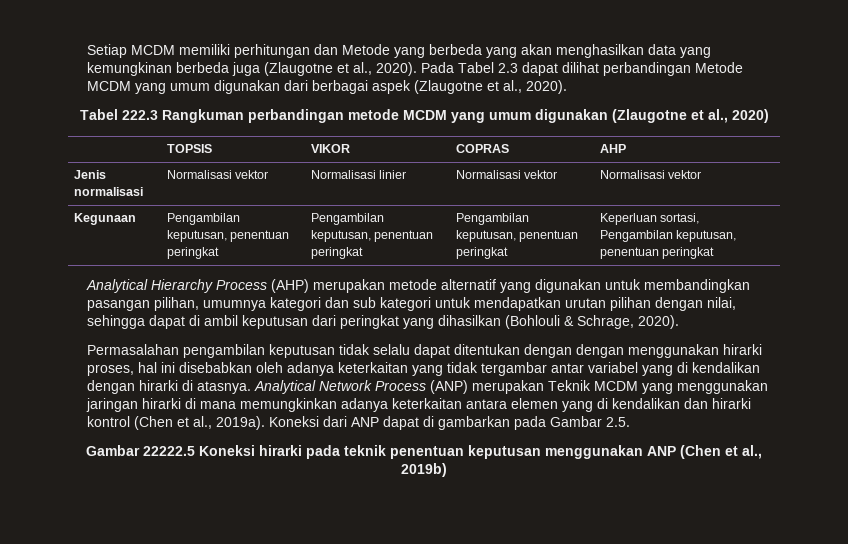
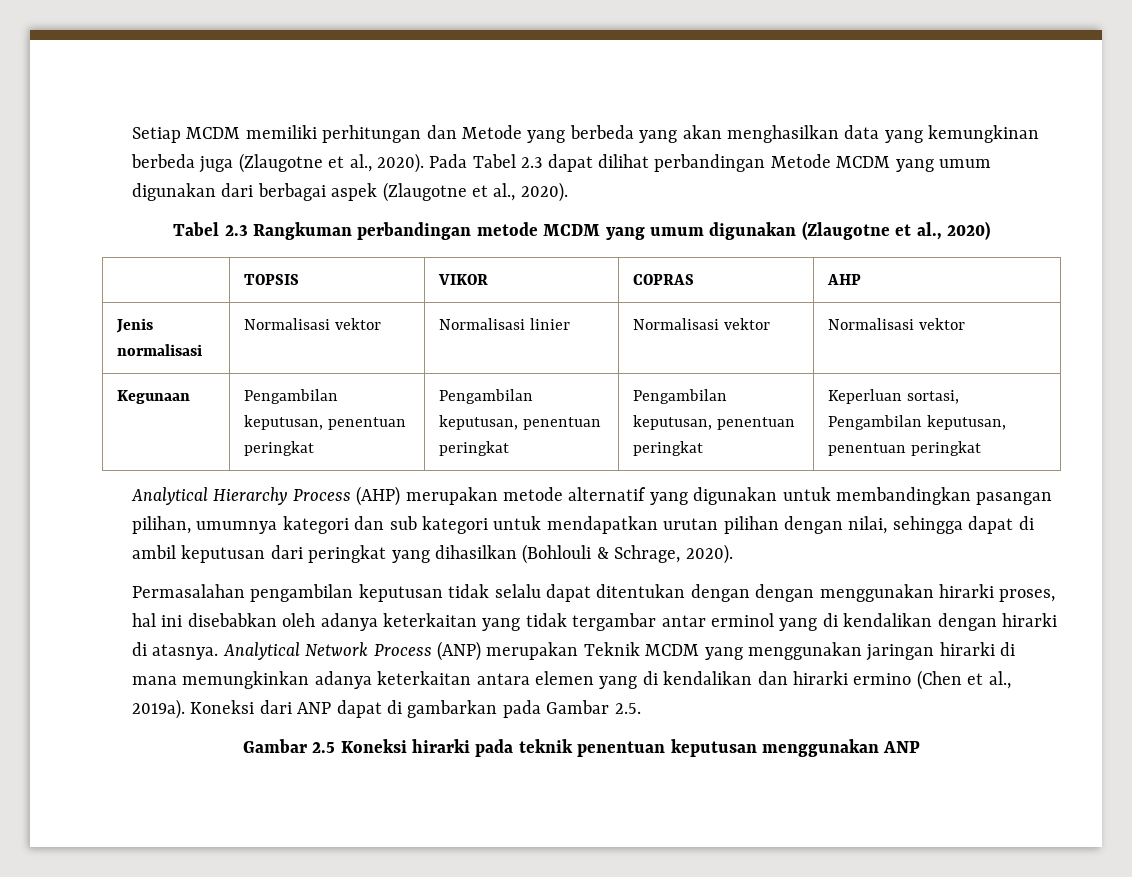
- Tabel 222.3 Rangkuman perbandingan metode MCDM yang umum digunakan (Zlaugotne et al., 2020)
+ Tabel 2.3 Rangkuman perbandingan metode MCDM yang umum digunakan (Zlaugotne et al., 2020)
- Permasalahan pengambilan keputusan tidak selalu dapat ditentukan dengan dengan menggunakan hirarki proses, hal ini disebabkan oleh adanya keterkaitan yang tidak tergambar antar variabel yang di kendalikan dengan hirarki di atasnya.
+ Permasalahan pengambilan keputusan tidak selalu dapat ditentukan dengan dengan menggunakan hirarki proses, hal ini disebabkan oleh adanya keterkaitan yang tidak tergambar antar erminol yang di kendalikan dengan hirarki di atasnya.
- Analytical Network Process (ANP) merupakan Teknik MCDM yang menggunakan jaringan hirarki di mana memungkinkan adanya keterkaitan antara elemen yang di kendalikan dan hirarki kontrol (Chen et al., 2019a).
+ Analytical Network Process (ANP) merupakan Teknik MCDM yang menggunakan jaringan hirarki di mana memungkinkan adanya keterkaitan antara elemen yang di kendalikan dan hirarki ermino (Chen et al., 2019a).
- Gambar 22222.5 Koneksi hirarki pada teknik penentuan keputusan menggunakan ANP (Chen et al., 2019b)
+ Gambar 2.5 Koneksi hirarki pada teknik penentuan keputusan menggunakan ANP

